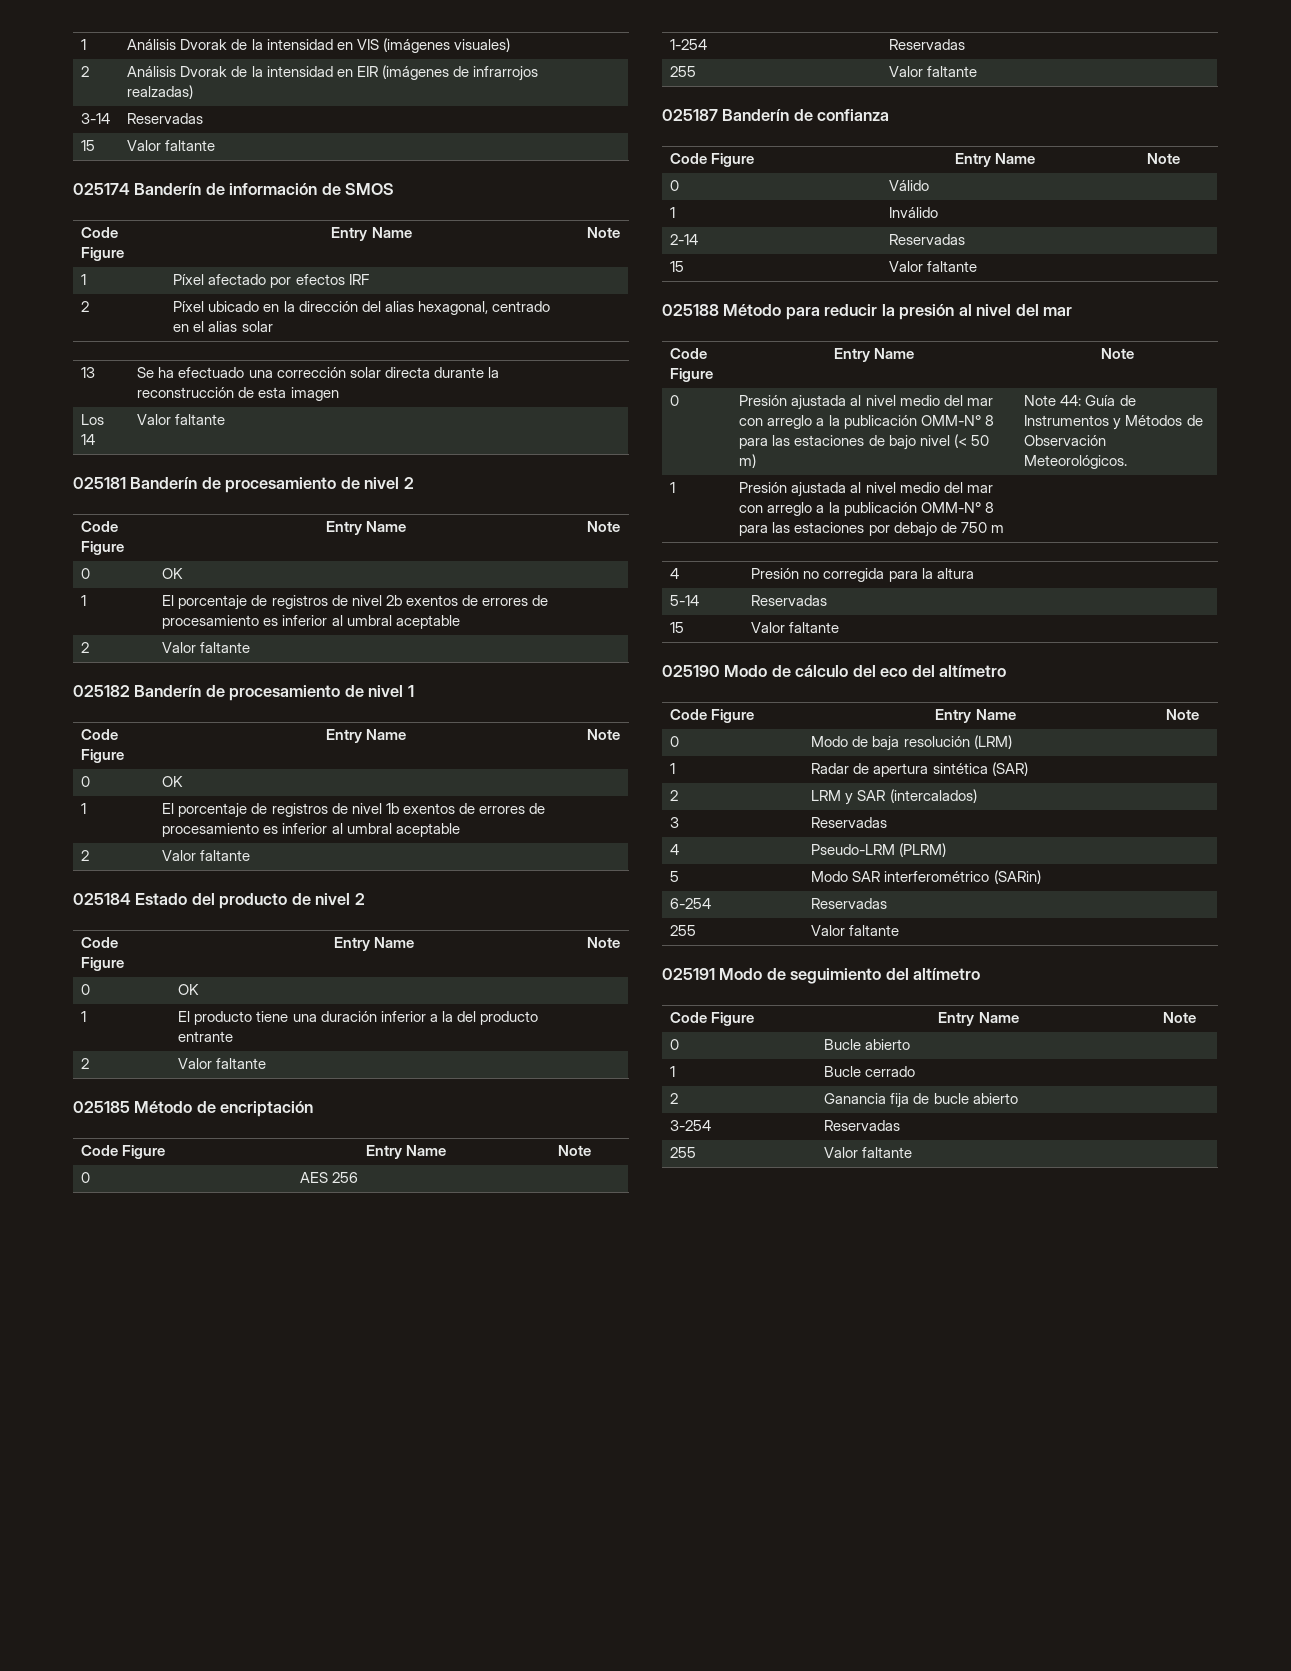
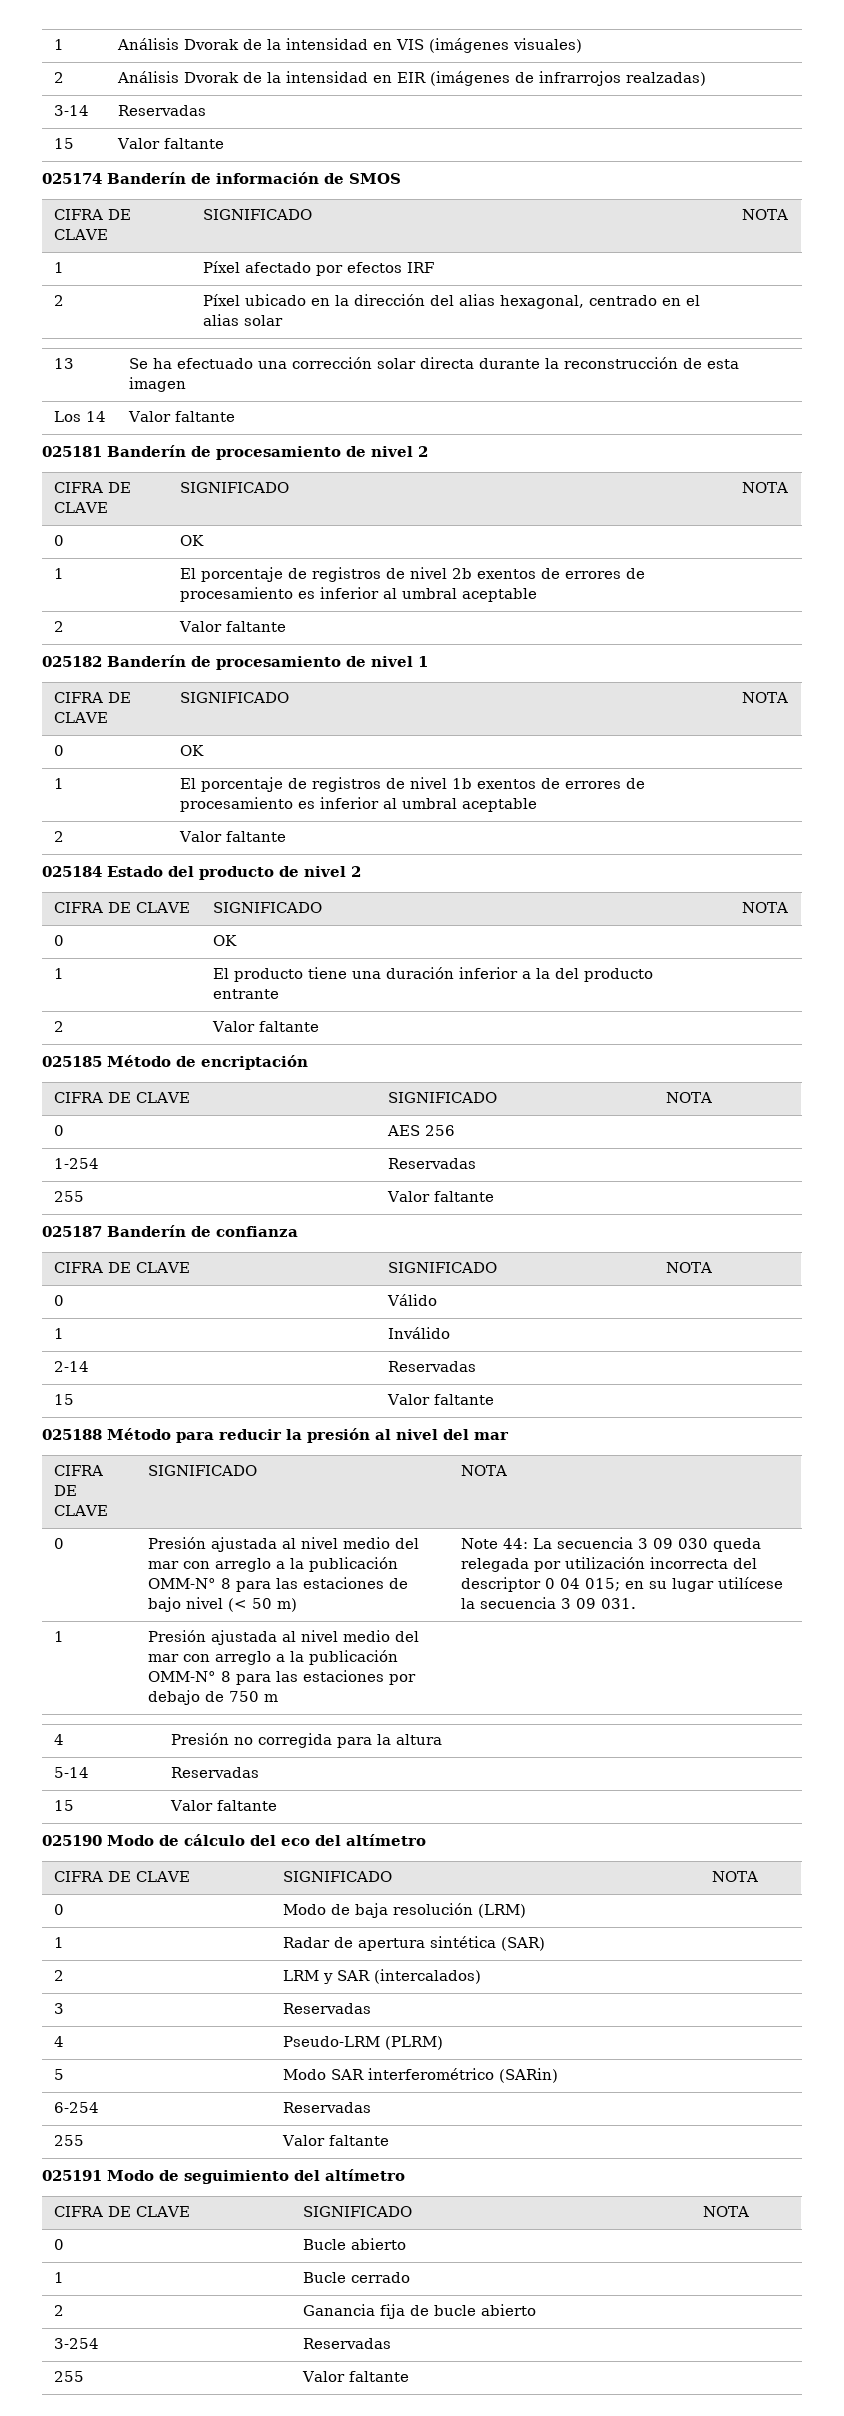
  025174 Banderín de información de SMOS
- Code Figure | Entry Name | Note
+ CIFRA DE CLAVE | SIGNIFICADO | NOTA
  025181 Banderín de procesamiento de nivel 2
- Code Figure | Entry Name | Note
+ CIFRA DE CLAVE | SIGNIFICADO | NOTA
  025182 Banderín de procesamiento de nivel 1
- Code Figure | Entry Name | Note
+ CIFRA DE CLAVE | SIGNIFICADO | NOTA
  025184 Estado del producto de nivel 2
- Code Figure | Entry Name | Note
+ CIFRA DE CLAVE | SIGNIFICADO | NOTA
  025185 Método de encriptación
- Code Figure | Entry Name | Note
+ CIFRA DE CLAVE | SIGNIFICADO | NOTA
  025187 Banderín de confianza
- Code Figure | Entry Name | Note
+ CIFRA DE CLAVE | SIGNIFICADO | NOTA
  025188 Método para reducir la presión al nivel del mar
- Code Figure | Entry Name | Note
+ CIFRA DE CLAVE | SIGNIFICADO | NOTA
- Note 44: Guía de Instrumentos y Métodos de Observación Meteorológicos.
+ Note 44: La secuencia 3 09 030 queda relegada por utilización incorrecta del descriptor 0 04 015; en su lugar utilícese la secuencia 3 09 031.
  025190 Modo de cálculo del eco del altímetro
- Code Figure | Entry Name | Note
+ CIFRA DE CLAVE | SIGNIFICADO | NOTA
  025191 Modo de seguimiento del altímetro
- Code Figure | Entry Name | Note
+ CIFRA DE CLAVE | SIGNIFICADO | NOTA

